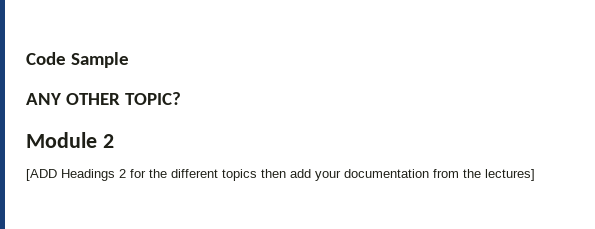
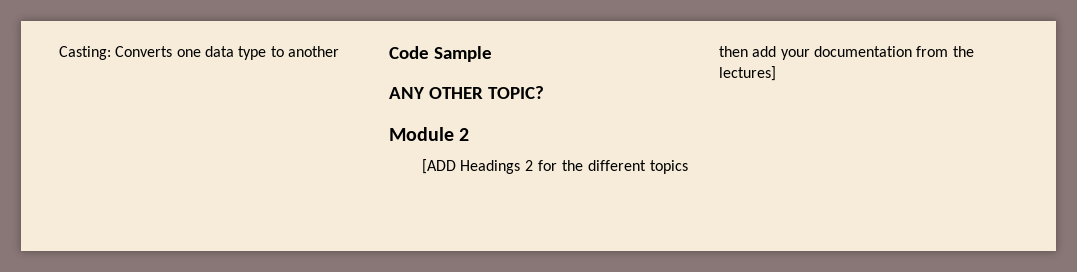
+ Casting: Converts one data type to another

